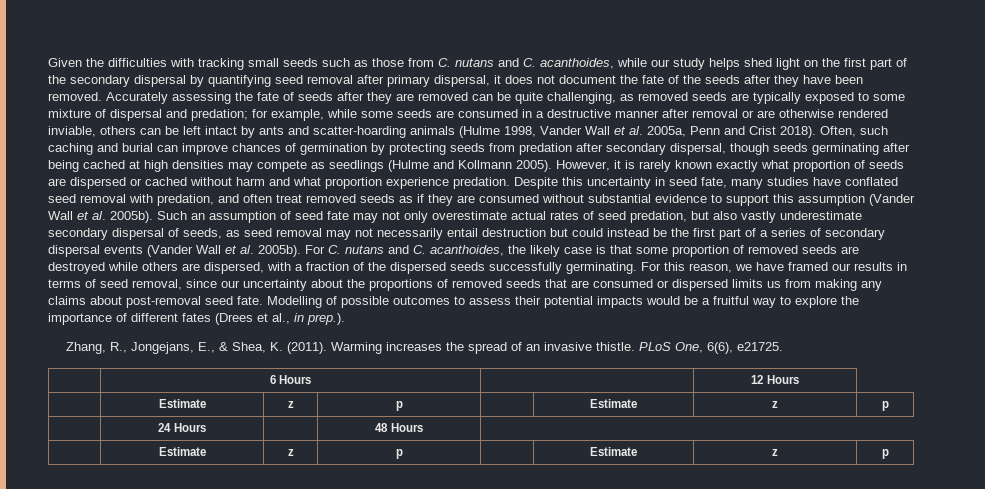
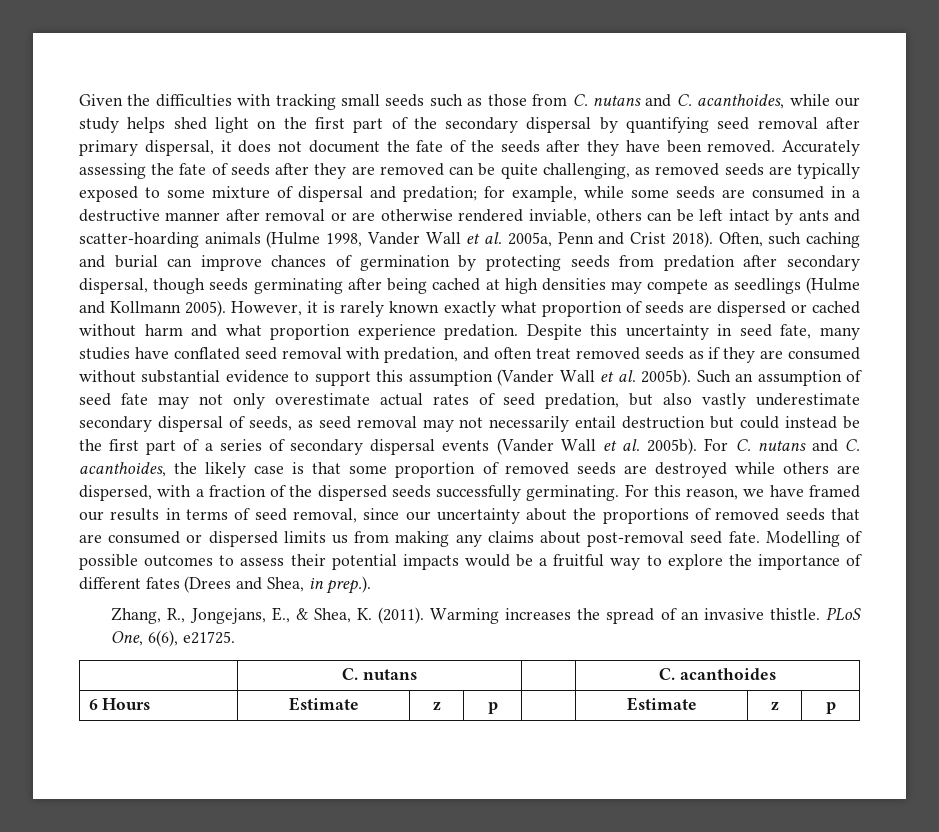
- Modelling of possible outcomes to assess their potential impacts would be a fruitful way to explore the importance of different fates (Drees et al., in prep.).
+ Modelling of possible outcomes to assess their potential impacts would be a fruitful way to explore the importance of different fates (Drees and Shea, in prep.).
- | 6 Hours | | 12 Hours
- | Estimate | z | p | | Estimate | z | p
- | 24 Hours | | 48 Hours
- | Estimate | z | p | | Estimate | z | p
+ | C. nutans | | C. acanthoides
+ 6 Hours | Estimate | z | p | | Estimate | z | p

